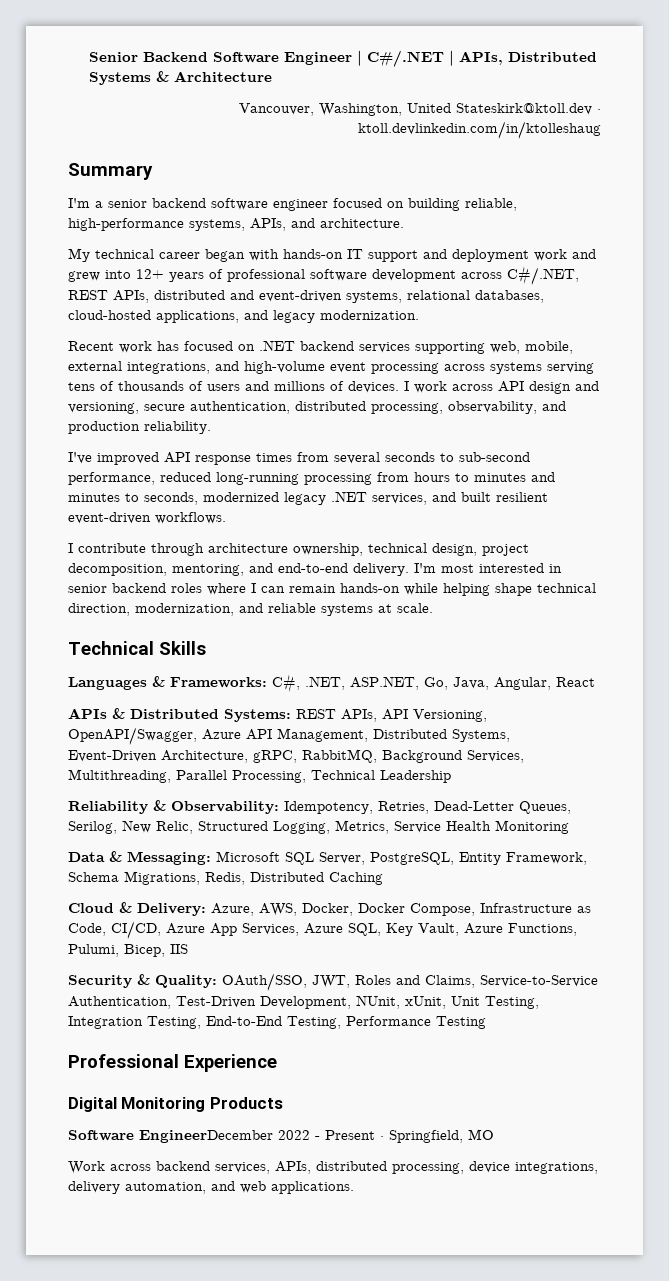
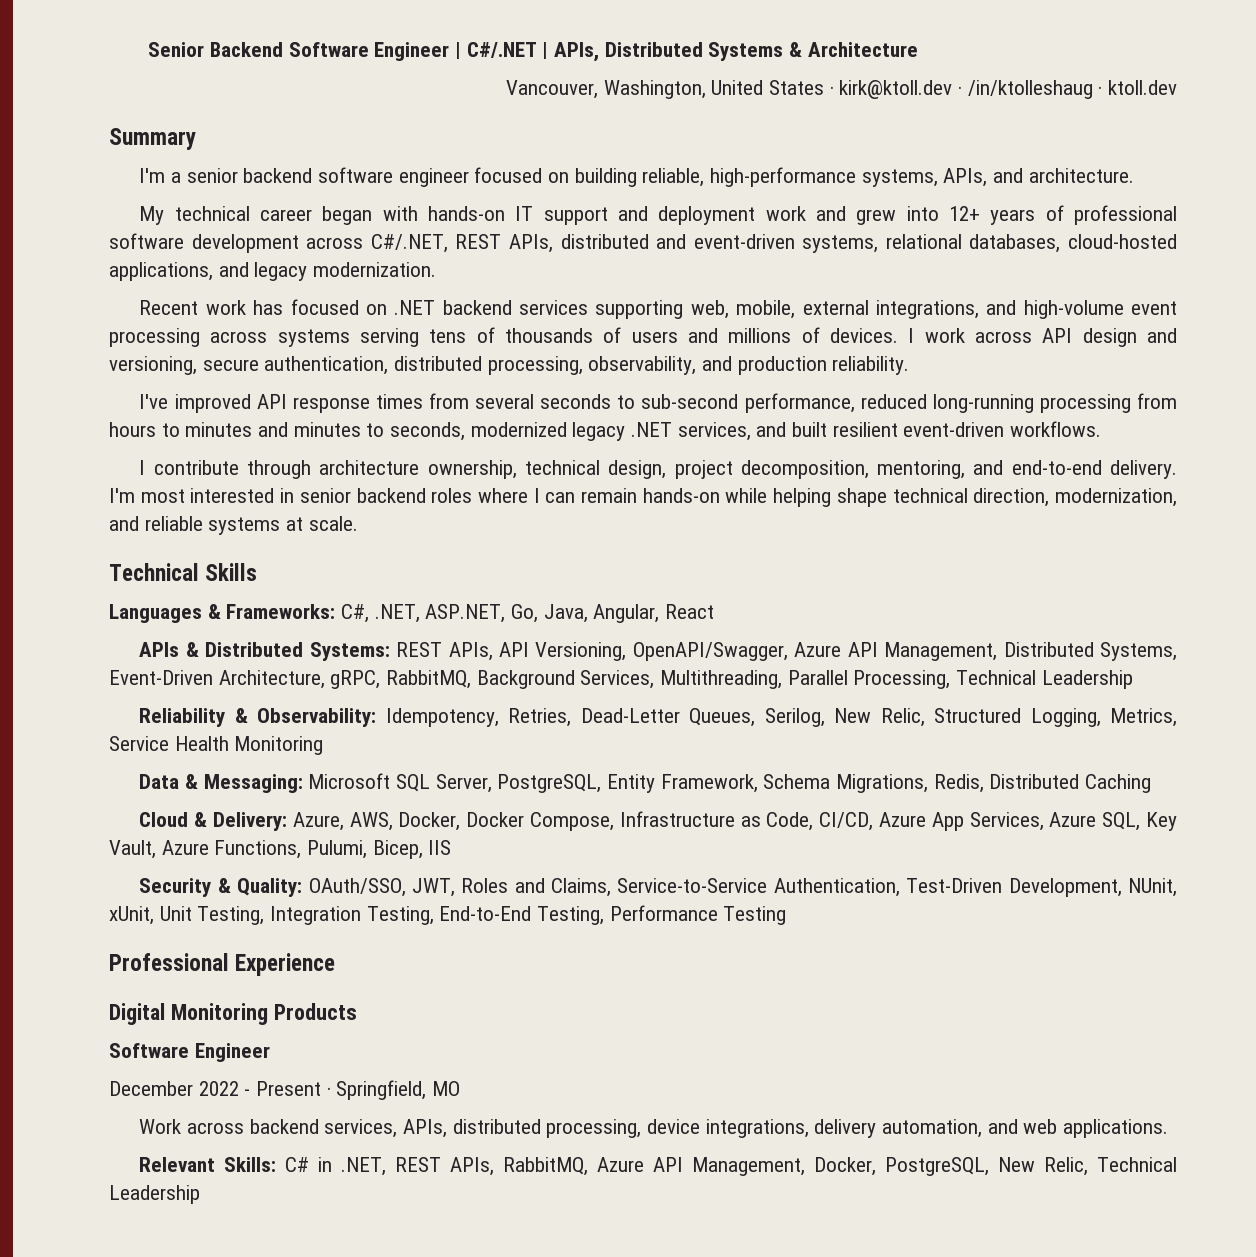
- Vancouver, Washington, United Stateskirk@ktoll.dev · ktoll.devlinkedin.com/in/ktolleshaug
+ Vancouver, Washington, United States · kirk@ktoll.dev · /in/ktolleshaug · ktoll.dev
  Digital Monitoring Products
- Software EngineerDecember 2022 - Present · Springfield, MO
+ Software Engineer
+ December 2022 - Present · Springfield, MO
+ Relevant Skills: C# in .NET, REST APIs, RabbitMQ, Azure API Management, Docker, PostgreSQL, New Relic, Technical Leadership

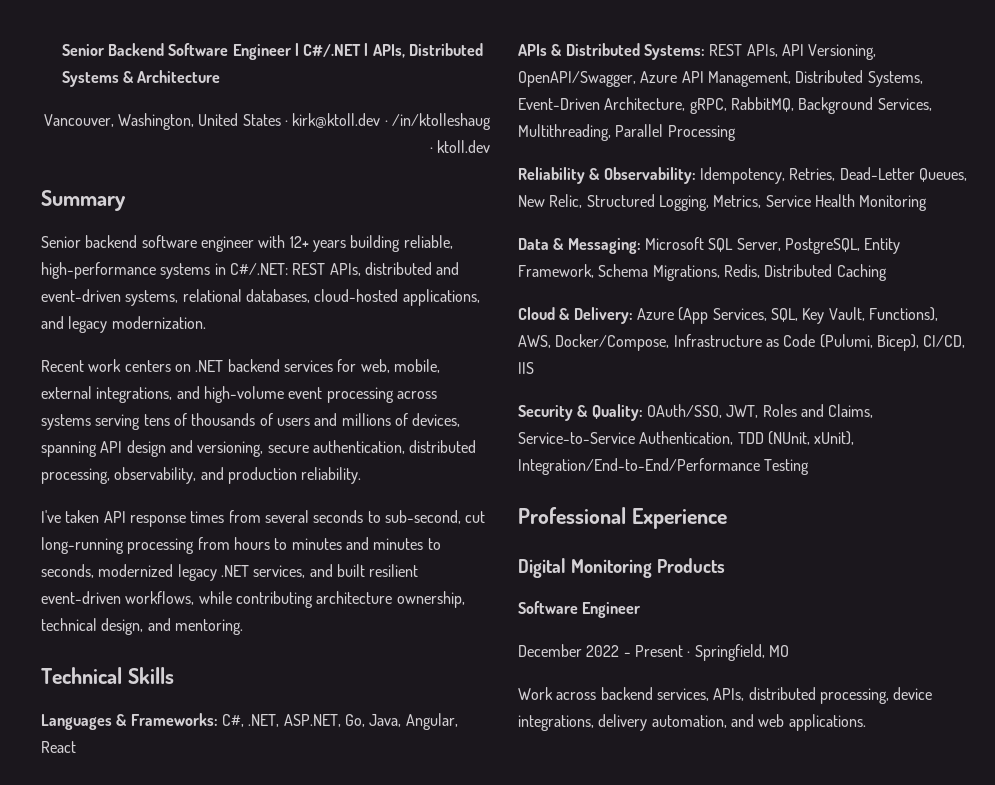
- I'm a senior backend software engineer focused on building reliable, high-performance systems, APIs, and architecture.
- My technical career began with hands-on IT support and deployment work and grew into 12+ years of professional software development across C#/.NET, REST APIs, distributed and event-driven systems, relational databases, cloud-hosted applications, and legacy modernization.
+ Senior backend software engineer with 12+ years building reliable, high-performance systems in C#/.NET: REST APIs, distributed and event-driven systems, relational databases, cloud-hosted applications, and legacy modernization.
- Recent work has focused on .NET backend services supporting web, mobile, external integrations, and high-volume event processing across systems serving tens of thousands of users and millions of devices. I work across API design and versioning, secure authentication, distributed processing, observability, and production reliability.
+ Recent work centers on .NET backend services for web, mobile, external integrations, and high-volume event processing across systems serving tens of thousands of users and millions of devices, spanning API design and versioning, secure authentication, distributed processing, observability, and production reliability.
- I've improved API response times from several seconds to sub-second performance, reduced long-running processing from hours to minutes and minutes to seconds, modernized legacy .NET services, and built resilient event-driven workflows.
- I contribute through architecture ownership, technical design, project decomposition, mentoring, and end-to-end delivery. I'm most interested in senior backend roles where I can remain hands-on while helping shape technical direction, modernization, and reliable systems at scale.
+ I've taken API response times from several seconds to sub-second, cut long-running processing from hours to minutes and minutes to seconds, modernized legacy .NET services, and built resilient event-driven workflows, while contributing architecture ownership, technical design, and mentoring.
- APIs & Distributed Systems: REST APIs, API Versioning, OpenAPI/Swagger, Azure API Management, Distributed Systems, Event-Driven Architecture, gRPC, RabbitMQ, Background Services, Multithreading, Parallel Processing, Technical Leadership
+ APIs & Distributed Systems: REST APIs, API Versioning, OpenAPI/Swagger, Azure API Management, Distributed Systems, Event-Driven Architecture, gRPC, RabbitMQ, Background Services, Multithreading, Parallel Processing
- Reliability & Observability: Idempotency, Retries, Dead-Letter Queues, Serilog, New Relic, Structured Logging, Metrics, Service Health Monitoring
+ Reliability & Observability: Idempotency, Retries, Dead-Letter Queues, New Relic, Structured Logging, Metrics, Service Health Monitoring
- Cloud & Delivery: Azure, AWS, Docker, Docker Compose, Infrastructure as Code, CI/CD, Azure App Services, Azure SQL, Key Vault, Azure Functions, Pulumi, Bicep, IIS
+ Cloud & Delivery: Azure (App Services, SQL, Key Vault, Functions), AWS, Docker/Compose, Infrastructure as Code (Pulumi, Bicep), CI/CD, IIS
- Security & Quality: OAuth/SSO, JWT, Roles and Claims, Service-to-Service Authentication, Test-Driven Development, NUnit, xUnit, Unit Testing, Integration Testing, End-to-End Testing, Performance Testing
+ Security & Quality: OAuth/SSO, JWT, Roles and Claims, Service-to-Service Authentication, TDD (NUnit, xUnit), Integration/End-to-End/Performance Testing
- Relevant Skills: C# in .NET, REST APIs, RabbitMQ, Azure API Management, Docker, PostgreSQL, New Relic, Technical Leadership

